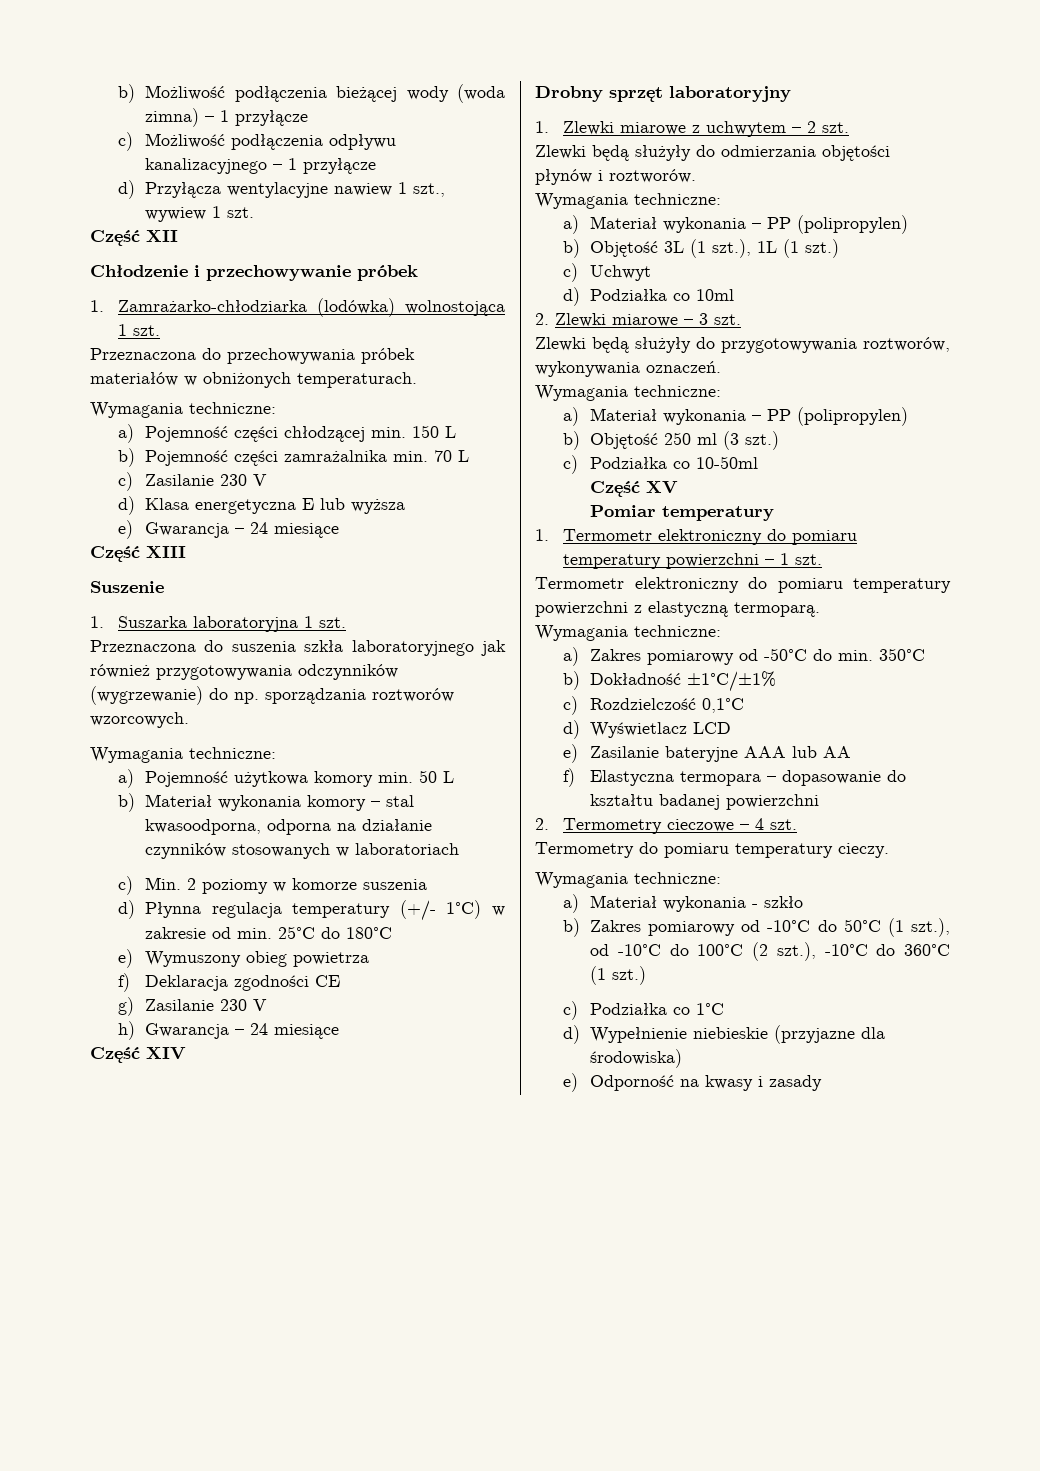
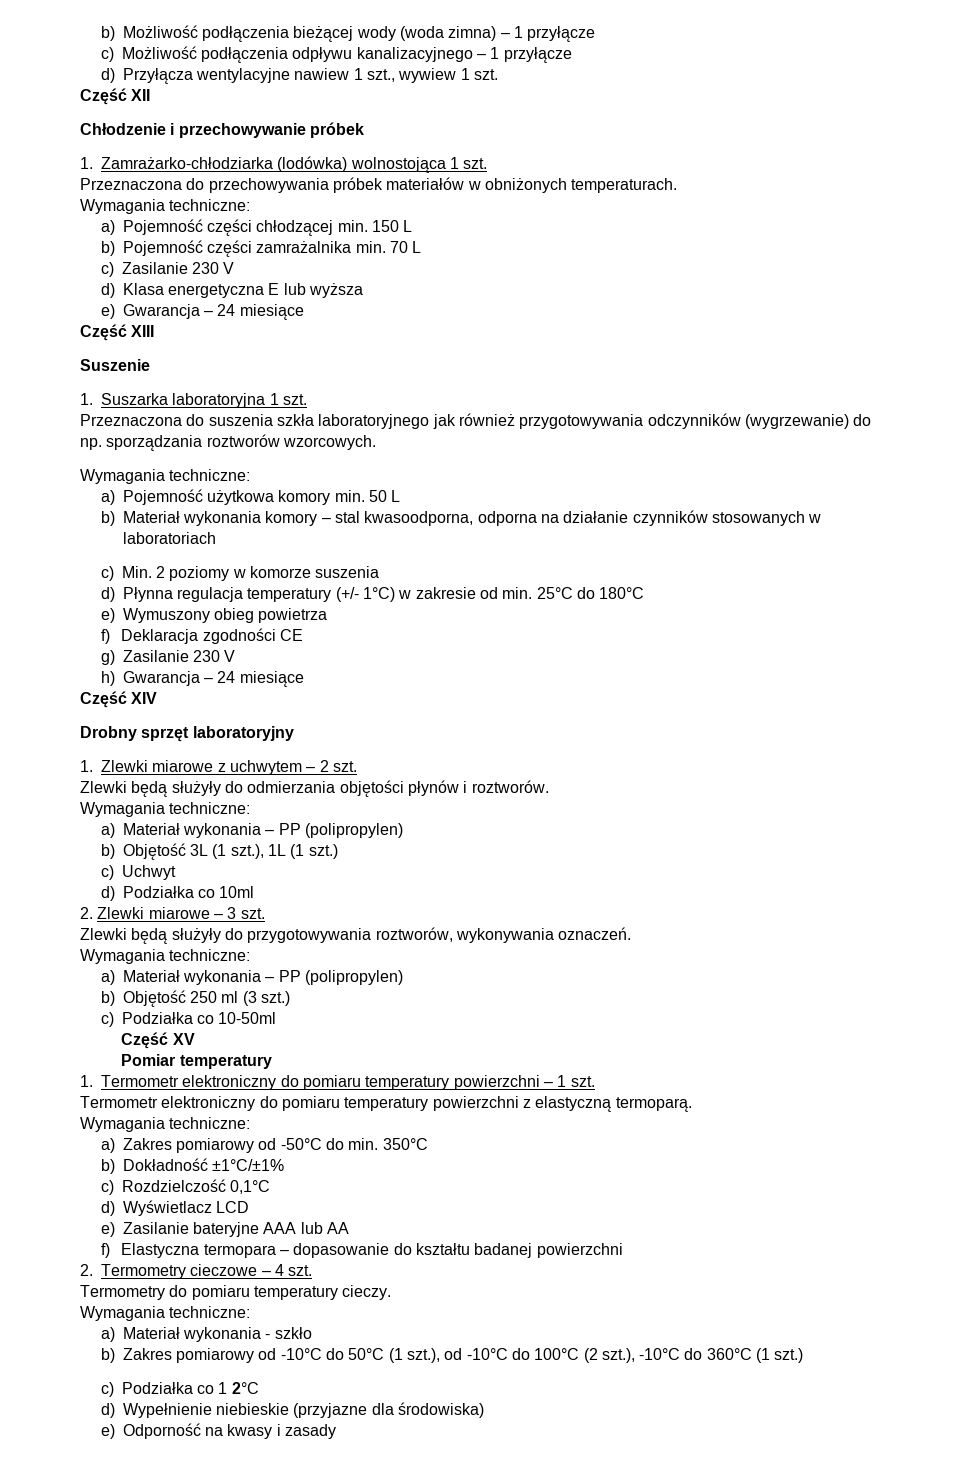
- c) Podziałka co 1°C
+ c) Podziałka co 1 2°C

